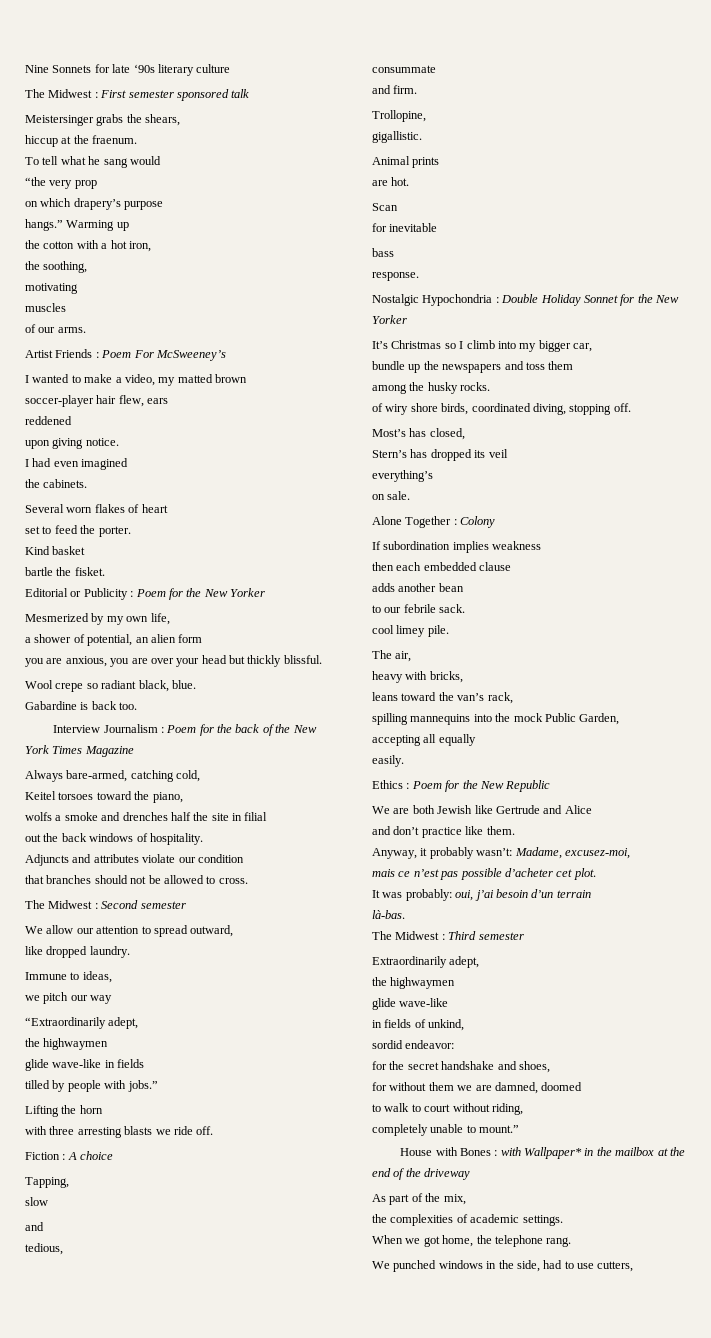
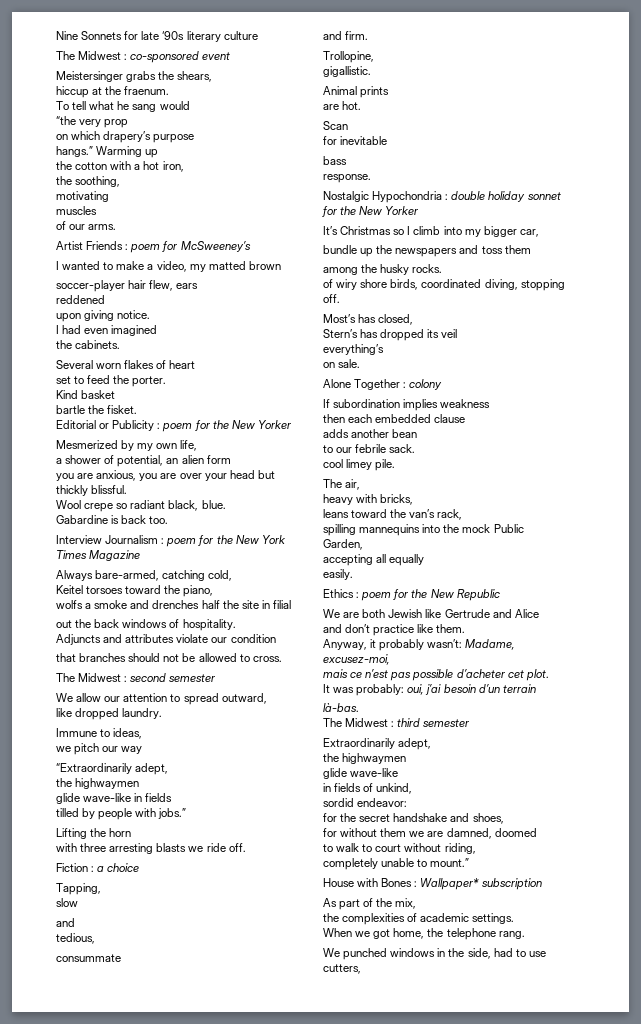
- The Midwest : First semester sponsored talk
+ The Midwest : co-sponsored event
- Artist Friends : Poem For McSweeney’s
+ Artist Friends : poem for McSweeney’s
- Editorial or Publicity : Poem for the New Yorker
+ Editorial or Publicity : poem for the New Yorker
- Interview Journalism : Poem for the back of the New York Times Magazine
+ Interview Journalism : poem for the New York Times Magazine
- The Midwest : Second semester
+ The Midwest : second semester
- Fiction : A choice
+ Fiction : a choice
- Nostalgic Hypochondria : Double Holiday Sonnet for the New Yorker
+ Nostalgic Hypochondria : double holiday sonnet for the New Yorker
- Alone Together : Colony
+ Alone Together : colony
- Ethics : Poem for the New Republic
+ Ethics : poem for the New Republic
- The Midwest : Third semester
+ The Midwest : third semester
- House with Bones : with Wallpaper* in the mailbox at the end of the driveway
+ House with Bones : Wallpaper* subscription

